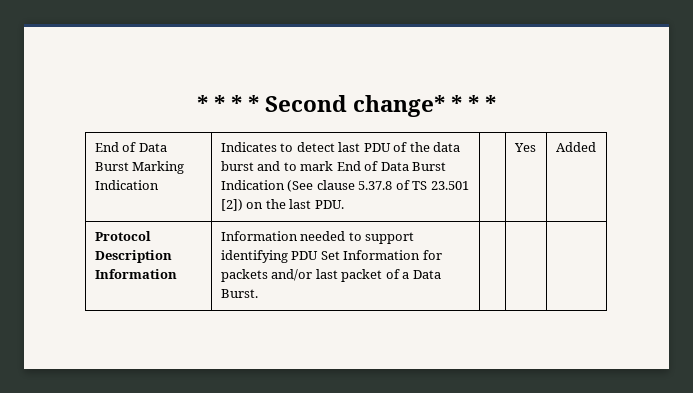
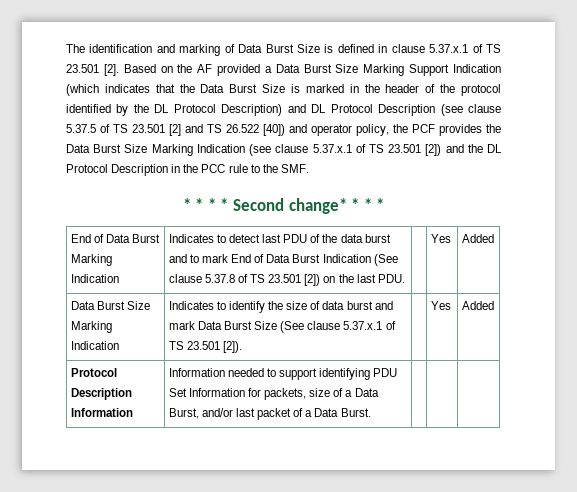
+ The identification and marking of Data Burst Size is defined in clause 5.37.x.1 of TS 23.501 [2]. Based on the AF provided a Data Burst Size Marking Support Indication (which indicates that the Data Burst Size is marked in the header of the protocol identified by the DL Protocol Description) and DL Protocol Description (see clause 5.37.5 of TS 23.501 [2] and TS 26.522 [40]) and operator policy, the PCF provides the Data Burst Size Marking Indication (see clause 5.37.x.1 of TS 23.501 [2]) and the DL Protocol Description in the PCC rule to the SMF.
+ Data Burst Size Marking Indication | Indicates to identify the size of data burst and mark Data Burst Size (See clause 5.37.x.1 of TS 23.501 [2]). | | Yes | Added
- Protocol Description Information | Information needed to support identifying PDU Set Information for packets and/or last packet of a Data Burst. | | |
+ Protocol Description Information | Information needed to support identifying PDU Set Information for packets, size of a Data Burst, and/or last packet of a Data Burst. | | |

